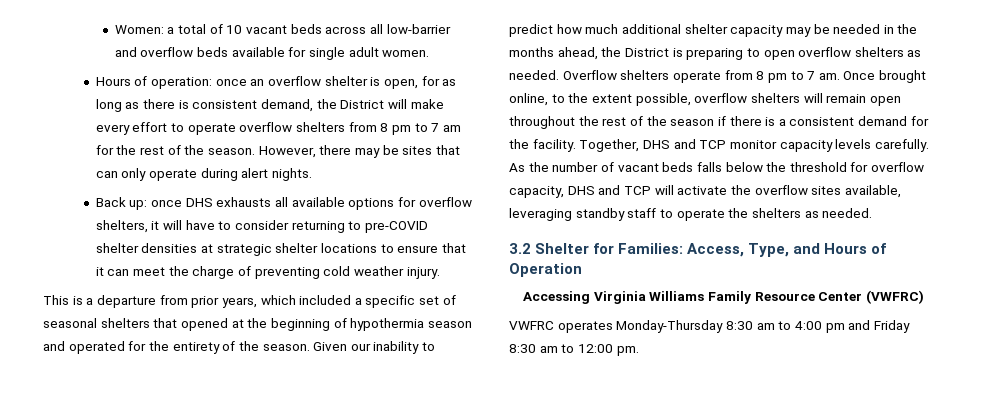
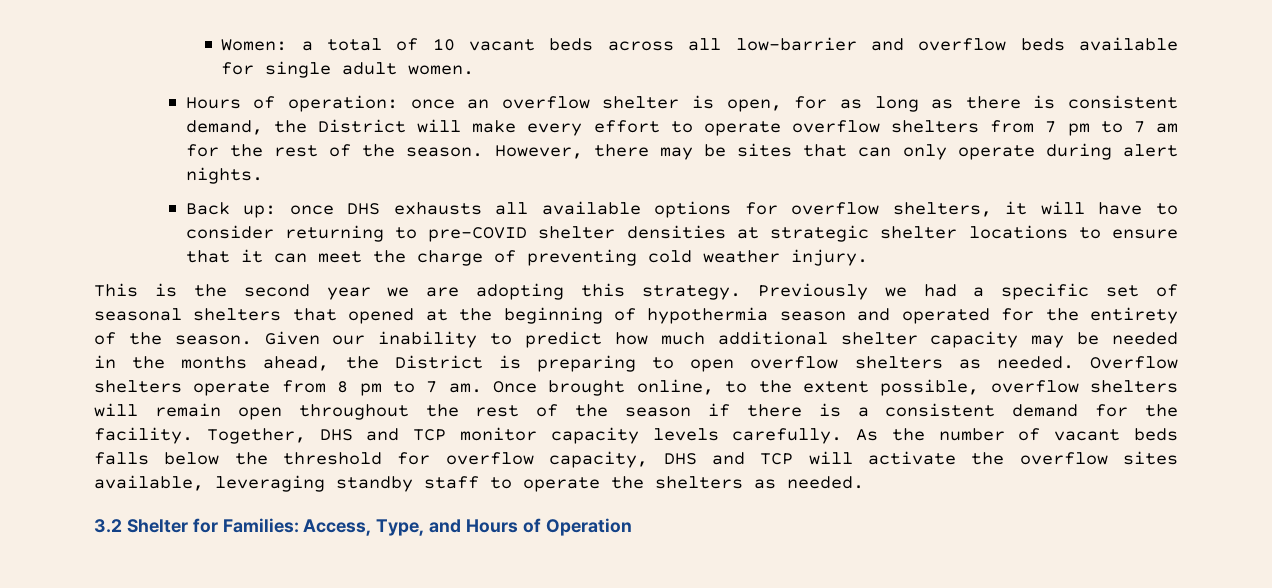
- Hours of operation: once an overflow shelter is open, for as long as there is consistent demand, the District will make every effort to operate overflow shelters from 8 pm to 7 am for the rest of the season.
+ Hours of operation: once an overflow shelter is open, for as long as there is consistent demand, the District will make every effort to operate overflow shelters from 7 pm to 7 am for the rest of the season.
- This is a departure from prior years, which included a specific set of seasonal shelters that opened at the beginning of hypothermia season and operated for the entirety of the season.
+ This is the second year we are adopting this strategy. Previously we had a specific set of seasonal shelters that opened at the beginning of hypothermia season and operated for the entirety of the season.
- Accessing Virginia Williams Family Resource Center (VWFRC)
- VWFRC operates Monday-Thursday 8:30 am to 4:00 pm and Friday 8:30 am to 12:00 pm.

